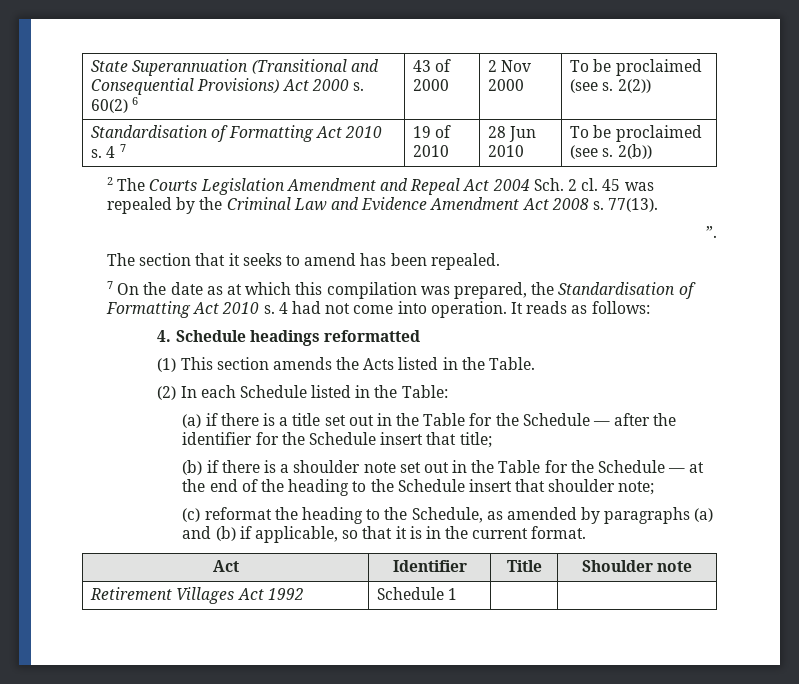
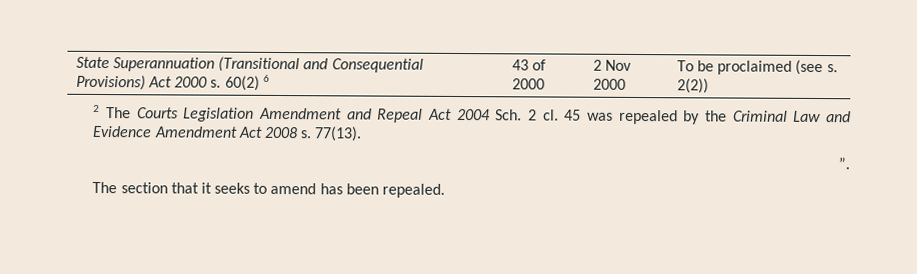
- Standardisation of Formatting Act 2010 s. 4 7 | 19 of 2010 | 28 Jun 2010 | To be proclaimed (see s. 2(b))
- 7 On the date as at which this compilation was prepared, the Standardisation of Formatting Act 2010 s. 4 had not come into operation. It reads as follows:
- 4. Schedule headings reformatted
- (1) This section amends the Acts listed in the Table.
- (2) In each Schedule listed in the Table:
- (a) if there is a title set out in the Table for the Schedule — after the identifier for the Schedule insert that title;
- (b) if there is a shoulder note set out in the Table for the Schedule — at the end of the heading to the Schedule insert that shoulder note;
- (c) reformat the heading to the Schedule, as amended by paragraphs (a) and (b) if applicable, so that it is in the current format.
- Act | Identifier | Title | Shoulder note
- Retirement Villages Act 1992 | Schedule 1 | |

